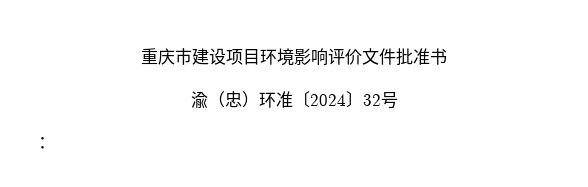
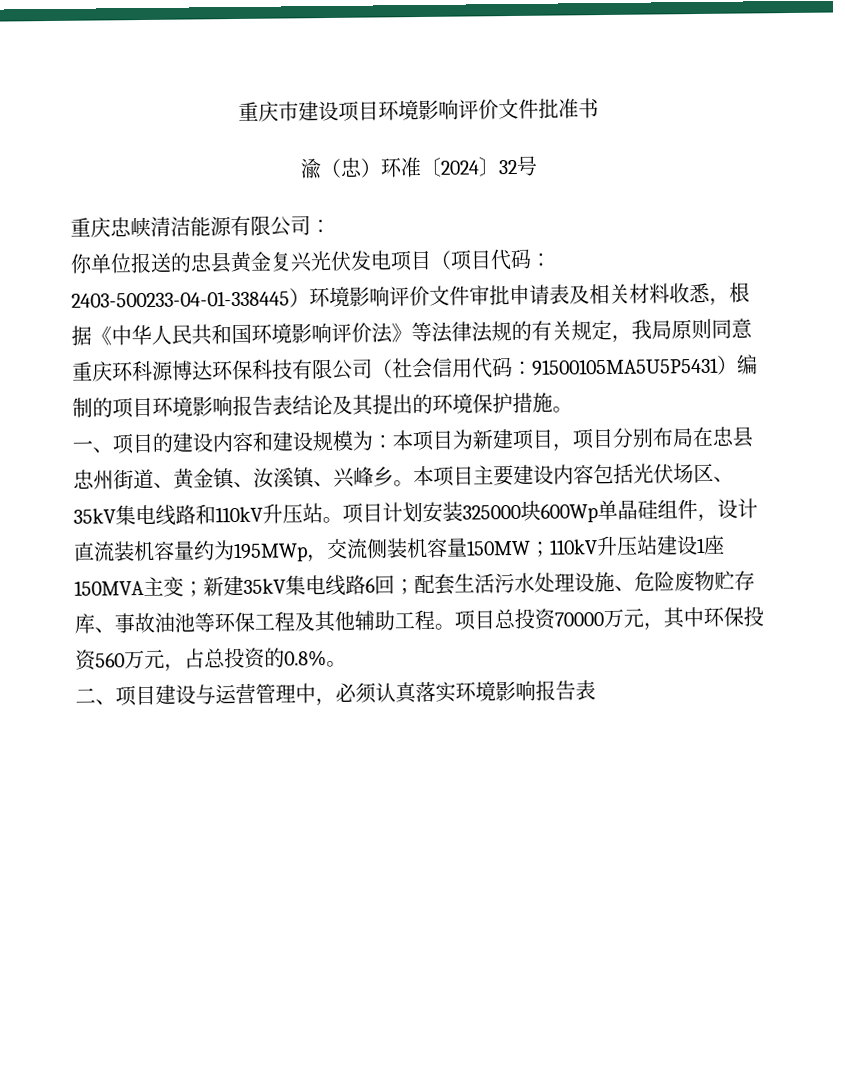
- ：
+ 重庆忠峡清洁能源有限公司：
+ 你单位报送的忠县黄金复兴光伏发电项目（项目代码：2403-500233-04-01-338445）环境影响评价文件审批申请表及相关材料收悉，根据《中华人民共和国环境影响评价法》等法律法规的有关规定，我局原则同意重庆环科源博达环保科技有限公司（社会信用代码：91500105MA5U5P5431）编制的项目环境影响报告表结论及其提出的环境保护措施。
+ 一、项目的建设内容和建设规模为：本项目为新建项目，项目分别布局在忠县忠州街道、黄金镇、汝溪镇、兴峰乡。本项目主要建设内容包括光伏场区、35kV集电线路和110kV升压站。项目计划安装325000块600Wp单晶硅组件，设计直流装机容量约为195MWp，交流侧装机容量150MW；110kV升压站建设1座150MVA主变；新建35kV集电线路6回；配套生活污水处理设施、危险废物贮存库、事故油池等环保工程及其他辅助工程。项目总投资70000万元，其中环保投资560万元，占总投资的0.8%。
+ 二、项目建设与运营管理中，必须认真落实环境影响报告表

